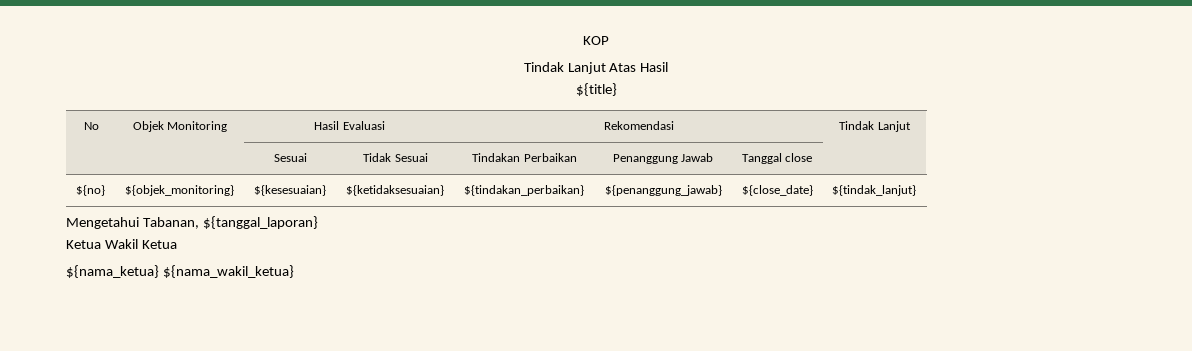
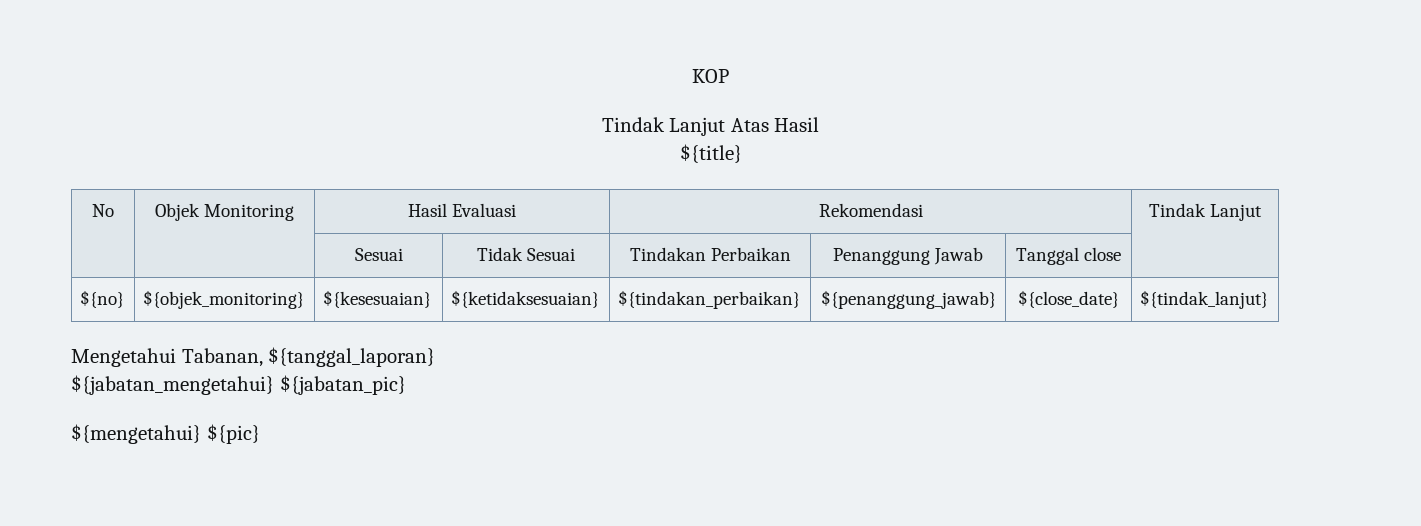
- Ketua Wakil Ketua
- ${nama_ketua} ${nama_wakil_ketua}
+ ${jabatan_mengetahui} ${jabatan_pic}
+ ${mengetahui} ${pic}

